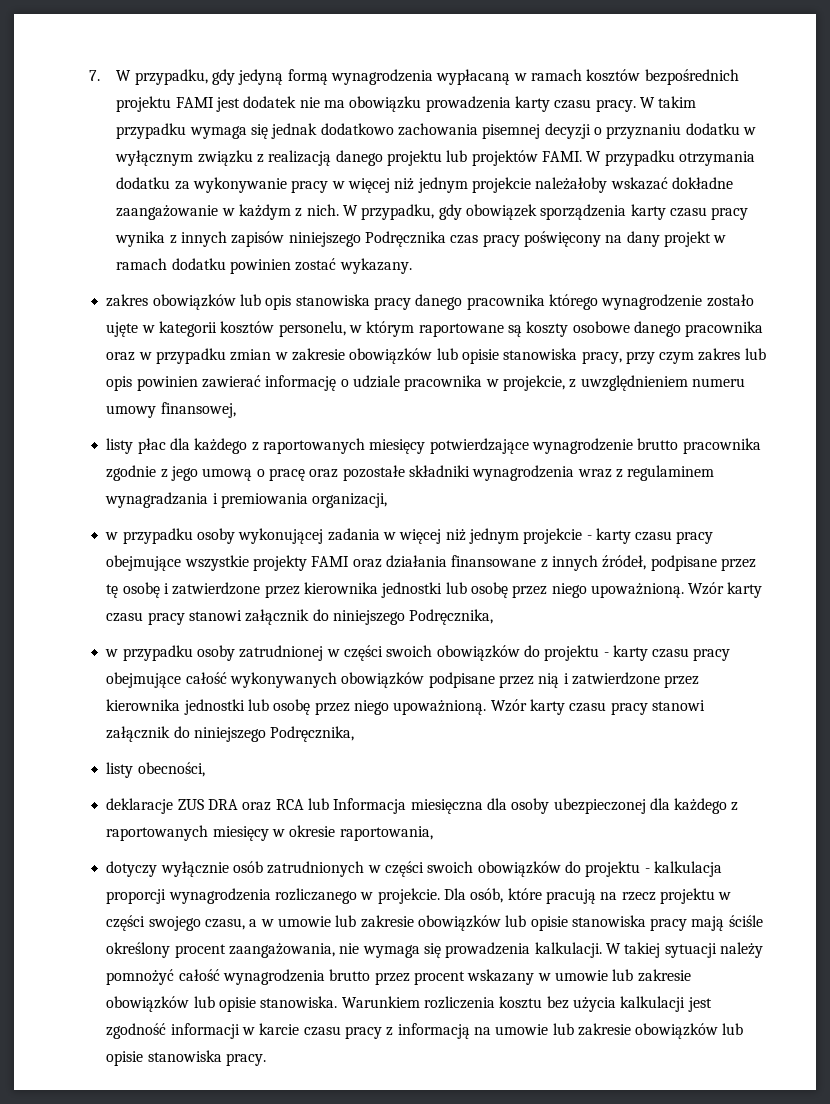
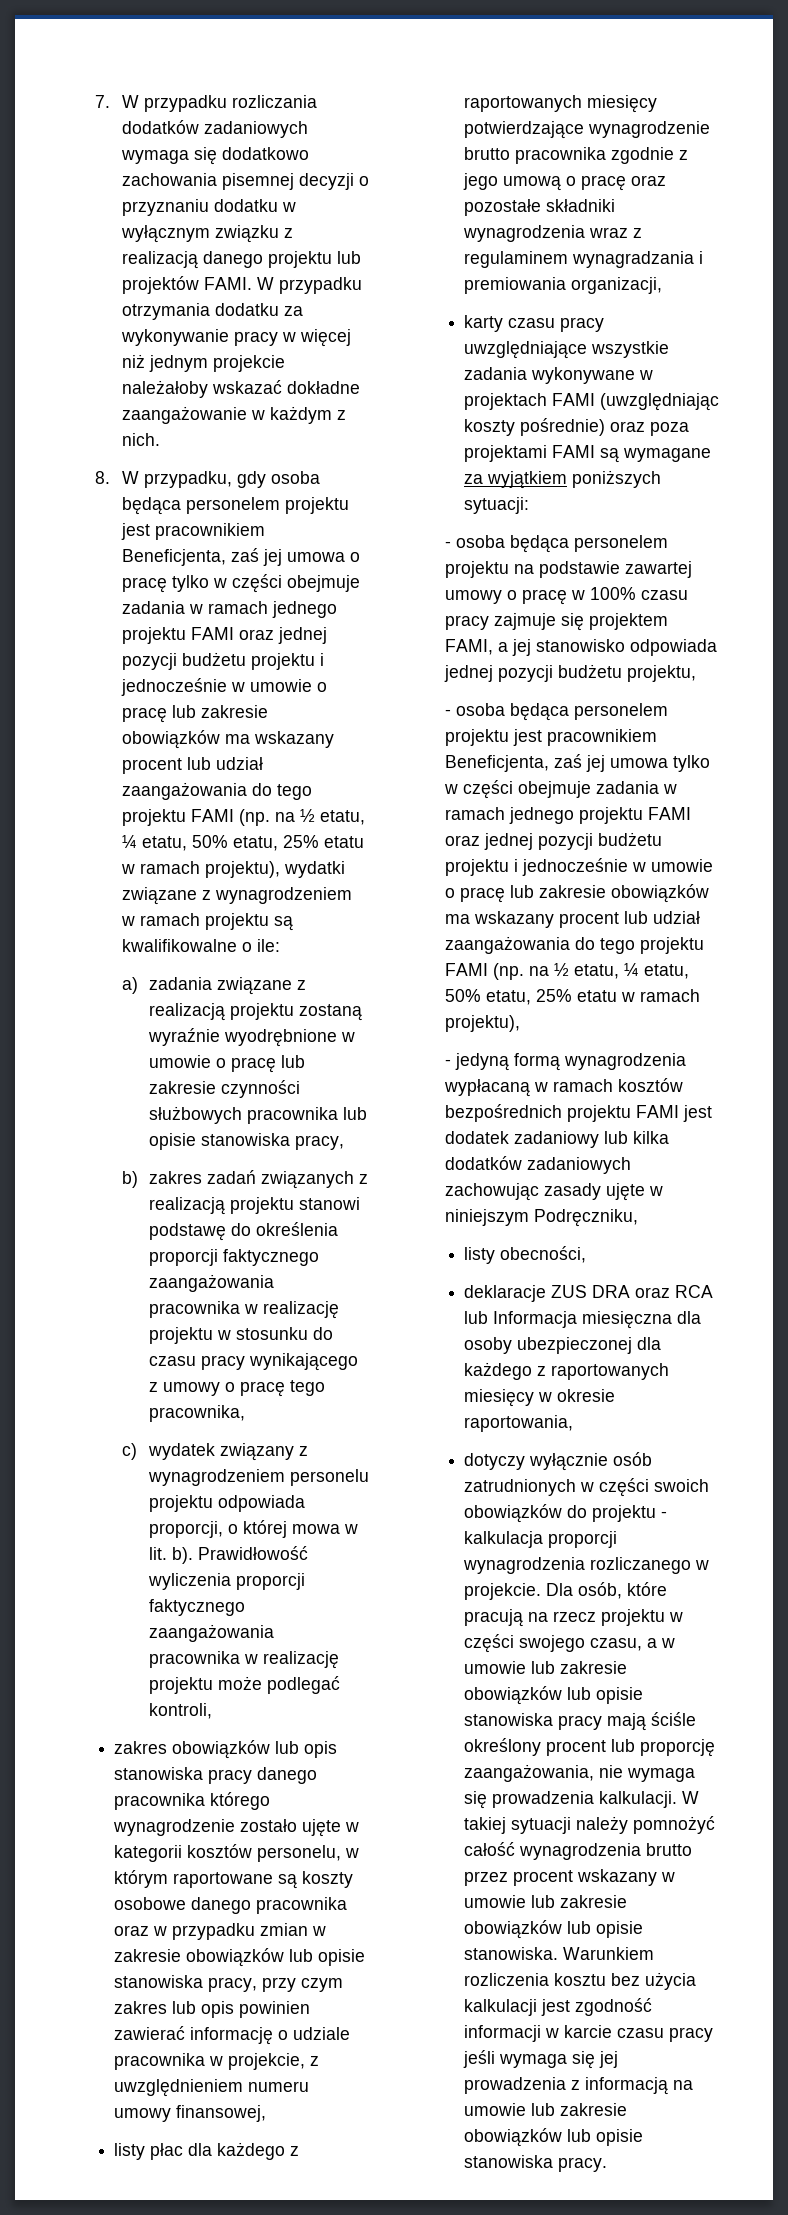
- 7. W przypadku, gdy jedyną formą wynagrodzenia wypłacaną w ramach kosztów bezpośrednich projektu FAMI jest dodatek nie ma obowiązku prowadzenia karty czasu pracy. W takim przypadku wymaga się jednak dodatkowo zachowania pisemnej decyzji o przyznaniu dodatku w wyłącznym związku z realizacją danego projektu lub projektów FAMI.
+ 7. W przypadku rozliczania dodatków zadaniowych wymaga się dodatkowo zachowania pisemnej decyzji o przyznaniu dodatku w wyłącznym związku z realizacją danego projektu lub projektów FAMI.
- W przypadku otrzymania dodatku za wykonywanie pracy w więcej niż jednym projekcie należałoby wskazać dokładne zaangażowanie w każdym z nich. W przypadku, gdy obowiązek sporządzenia karty czasu pracy wynika z innych zapisów niniejszego Podręcznika czas pracy poświęcony na dany projekt w ramach dodatku powinien zostać wykazany.
+ W przypadku otrzymania dodatku za wykonywanie pracy w więcej niż jednym projekcie należałoby wskazać dokładne zaangażowanie w każdym z nich.
+ 8. W przypadku, gdy osoba będąca personelem projektu jest pracownikiem Beneficjenta, zaś jej umowa o pracę tylko w części obejmuje zadania w ramach jednego projektu FAMI oraz jednej pozycji budżetu projektu i jednocześnie w umowie o pracę lub zakresie obowiązków ma wskazany procent lub udział zaangażowania do tego projektu FAMI (np. na ½ etatu, ¼ etatu, 50% etatu, 25% etatu w ramach projektu), wydatki związane z wynagrodzeniem w ramach projektu są kwalifikowalne o ile:
+ a) zadania związane z realizacją projektu zostaną wyraźnie wyodrębnione w umowie o pracę lub zakresie czynności służbowych pracownika lub opisie stanowiska pracy,
+ b) zakres zadań związanych z realizacją projektu stanowi podstawę do określenia proporcji faktycznego zaangażowania pracownika w realizację projektu w stosunku do czasu pracy wynikającego z umowy o pracę tego pracownika,
+ c) wydatek związany z wynagrodzeniem personelu projektu odpowiada proporcji, o której mowa w lit. b). Prawidłowość wyliczenia proporcji faktycznego zaangażowania pracownika w realizację projektu może podlegać kontroli,
- w przypadku osoby wykonującej zadania w więcej niż jednym projekcie - karty czasu pracy obejmujące wszystkie projekty FAMI oraz działania finansowane z innych źródeł, podpisane przez tę osobę i zatwierdzone przez kierownika jednostki lub osobę przez niego upoważnioną. Wzór karty czasu pracy stanowi załącznik do niniejszego Podręcznika,
- w przypadku osoby zatrudnionej w części swoich obowiązków do projektu - karty czasu pracy obejmujące całość wykonywanych obowiązków podpisane przez nią i zatwierdzone przez kierownika jednostki lub osobę przez niego upoważnioną. Wzór karty czasu pracy stanowi załącznik do niniejszego Podręcznika,
+ karty czasu pracy uwzględniające wszystkie zadania wykonywane w projektach FAMI (uwzględniając koszty pośrednie) oraz poza projektami FAMI są wymagane za wyjątkiem poniższych sytuacji:
+ - osoba będąca personelem projektu na podstawie zawartej umowy o pracę w 100% czasu pracy zajmuje się projektem FAMI, a jej stanowisko odpowiada jednej pozycji budżetu projektu,
+ - osoba będąca personelem projektu jest pracownikiem Beneficjenta, zaś jej umowa tylko w części obejmuje zadania w ramach jednego projektu FAMI oraz jednej pozycji budżetu projektu i jednocześnie w umowie o pracę lub zakresie obowiązków ma wskazany procent lub udział zaangażowania do tego projektu FAMI (np. na ½ etatu, ¼ etatu, 50% etatu, 25% etatu w ramach projektu),
+ - jedyną formą wynagrodzenia wypłacaną w ramach kosztów bezpośrednich projektu FAMI jest dodatek zadaniowy lub kilka dodatków zadaniowych zachowując zasady ujęte w niniejszym Podręczniku,
- Dla osób, które pracują na rzecz projektu w części swojego czasu, a w umowie lub zakresie obowiązków lub opisie stanowiska pracy mają ściśle określony procent zaangażowania, nie wymaga się prowadzenia kalkulacji.
+ Dla osób, które pracują na rzecz projektu w części swojego czasu, a w umowie lub zakresie obowiązków lub opisie stanowiska pracy mają ściśle określony procent lub proporcję zaangażowania, nie wymaga się prowadzenia kalkulacji.
- Warunkiem rozliczenia kosztu bez użycia kalkulacji jest zgodność informacji w karcie czasu pracy z informacją na umowie lub zakresie obowiązków lub opisie stanowiska pracy.
+ Warunkiem rozliczenia kosztu bez użycia kalkulacji jest zgodność informacji w karcie czasu pracy jeśli wymaga się jej prowadzenia z informacją na umowie lub zakresie obowiązków lub opisie stanowiska pracy.

